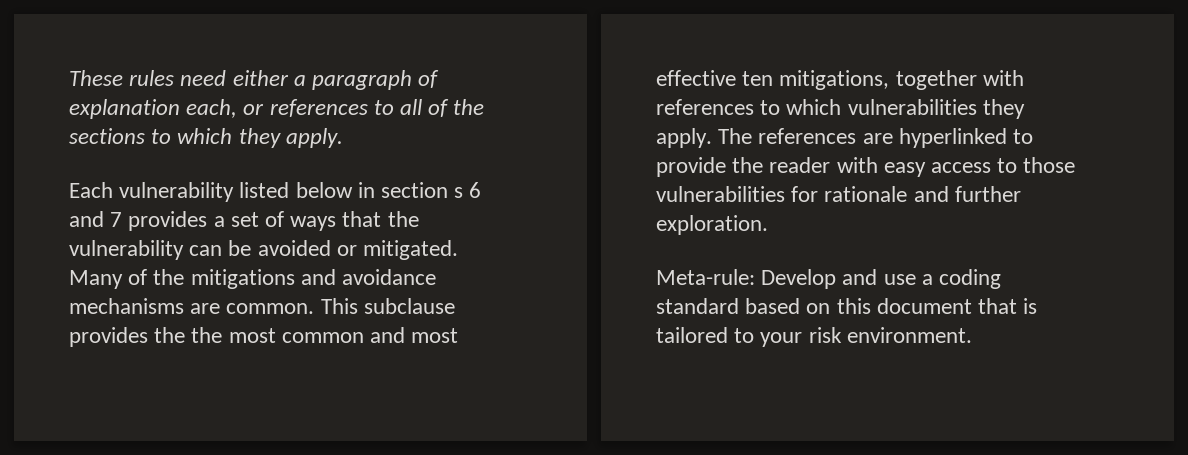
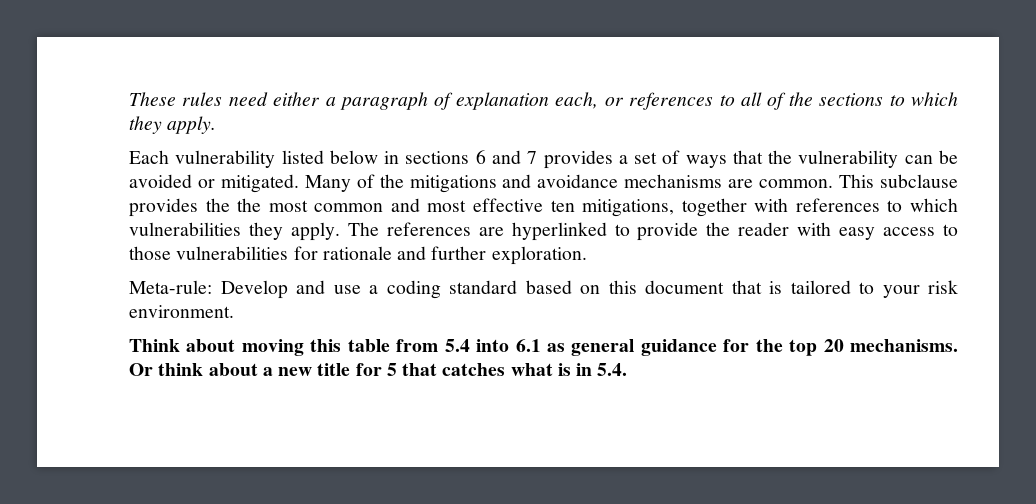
- Each vulnerability listed below in section s 6 and 7 provides a set of ways that the vulnerability can be avoided or mitigated.
+ Each vulnerability listed below in sections 6 and 7 provides a set of ways that the vulnerability can be avoided or mitigated.
+ Think about moving this table from 5.4 into 6.1 as general guidance for the top 20 mechanisms. Or think about a new title for 5 that catches what is in 5.4.

